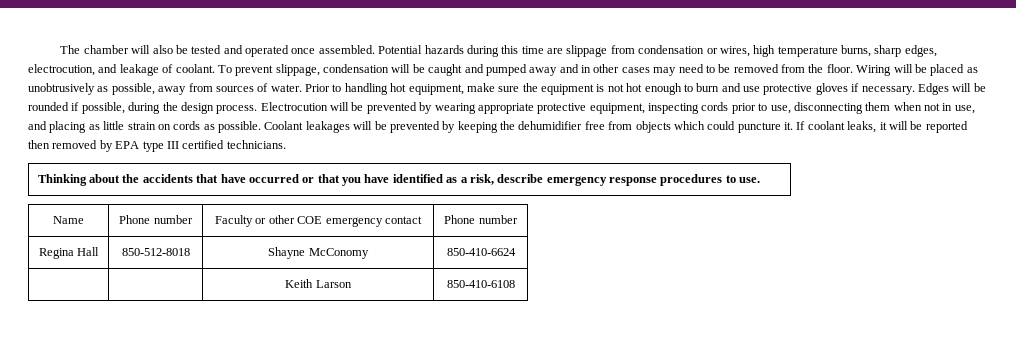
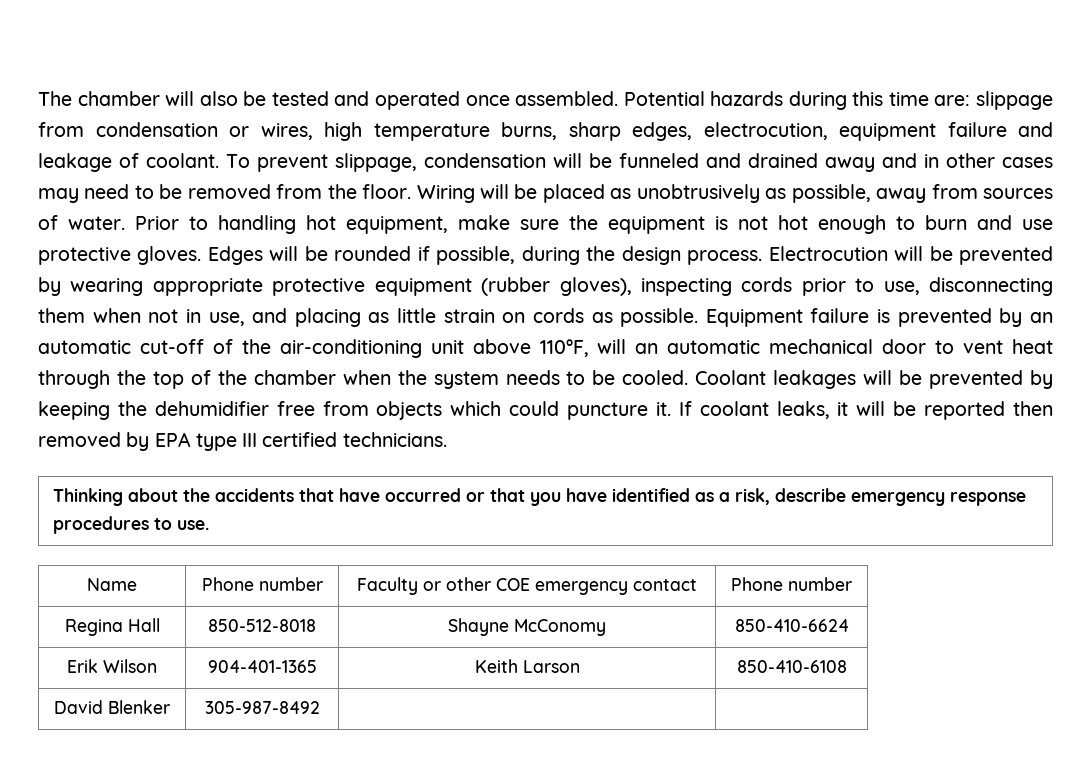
- Potential hazards during this time are slippage from condensation or wires, high temperature burns, sharp edges, electrocution, and leakage of coolant.
+ Potential hazards during this time are: slippage from condensation or wires, high temperature burns, sharp edges, electrocution, equipment failure and leakage of coolant.
- To prevent slippage, condensation will be caught and pumped away and in other cases may need to be removed from the floor.
+ To prevent slippage, condensation will be funneled and drained away and in other cases may need to be removed from the floor.
- Prior to handling hot equipment, make sure the equipment is not hot enough to burn and use protective gloves if necessary.
+ Prior to handling hot equipment, make sure the equipment is not hot enough to burn and use protective gloves.
- Electrocution will be prevented by wearing appropriate protective equipment, inspecting cords prior to use, disconnecting them when not in use, and placing as little strain on cords as possible.
+ Electrocution will be prevented by wearing appropriate protective equipment (rubber gloves), inspecting cords prior to use, disconnecting them when not in use, and placing as little strain on cords as possible.
+ Equipment failure is prevented by an automatic cut-off of the air-conditioning unit above 110°F, will an automatic mechanical door to vent heat through the top of the chamber when the system needs to be cooled.
- | | Keith Larson | 850-410-6108
+ Erik Wilson | 904-401-1365 | Keith Larson | 850-410-6108
+ David Blenker | 305-987-8492 | |

